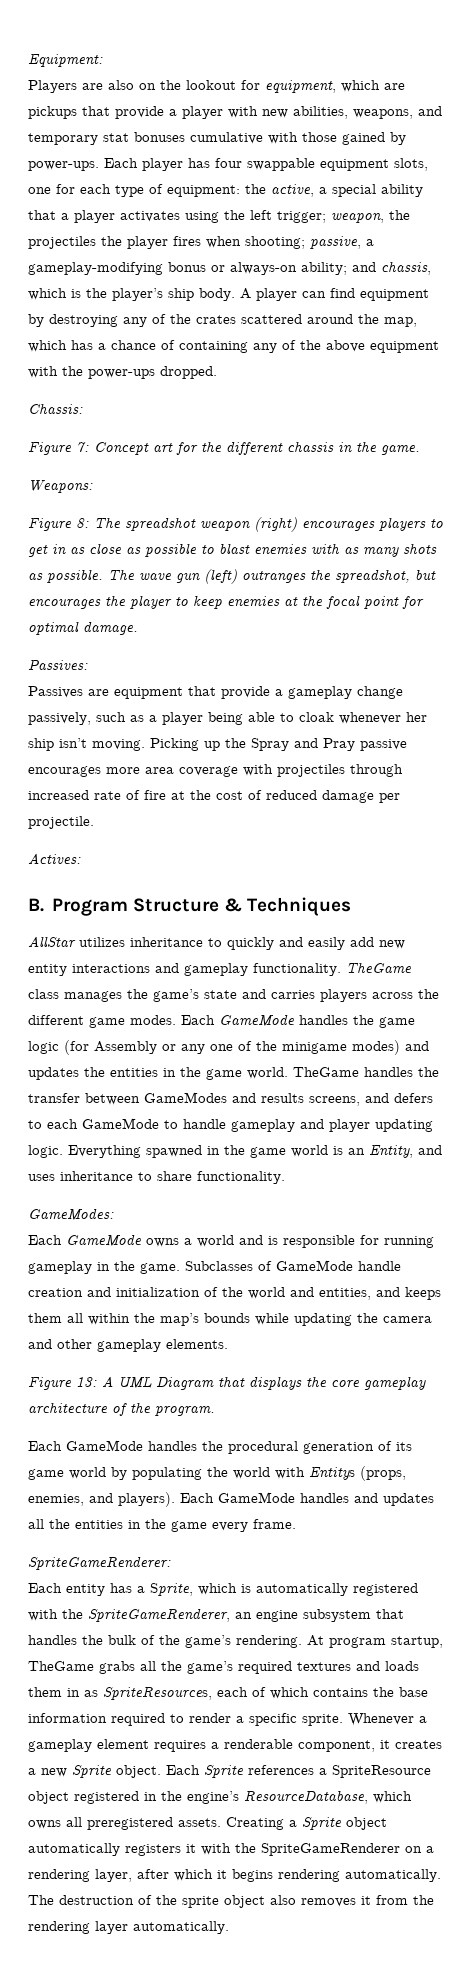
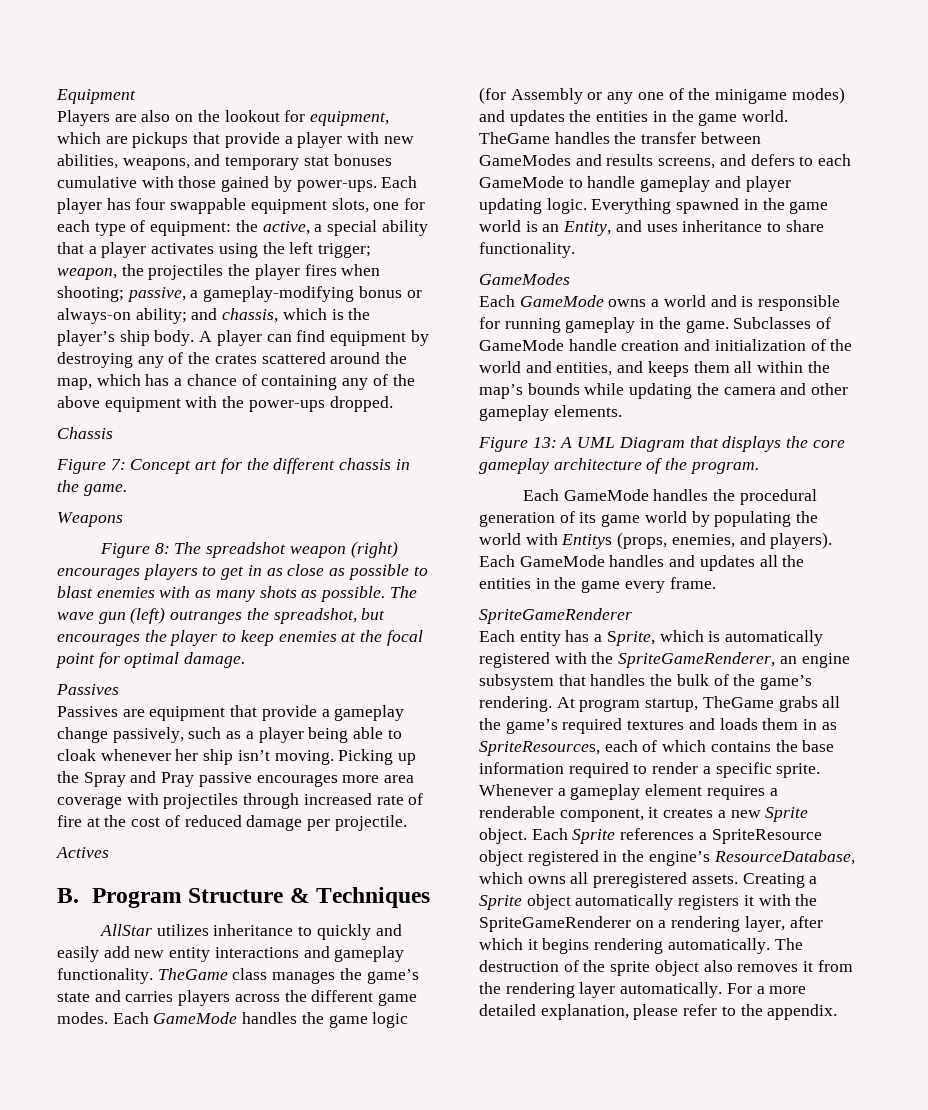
- Equipment:
+ Equipment
- Chassis:
+ Chassis
- Weapons:
+ Weapons
  The wave gun (left) outranges the spreadshot, but encourages the player to keep enemies at the focal point for optimal damage.
- Passives:
+ Passives
- Actives:
+ Actives
  Everything spawned in the game world is an Entity, and uses inheritance to share functionality.
- GameModes:
+ GameModes
  Each GameMode handles and updates all the entities in the game every frame.
- SpriteGameRenderer:
+ SpriteGameRenderer
+ For a more detailed explanation, please refer to the appendix.

